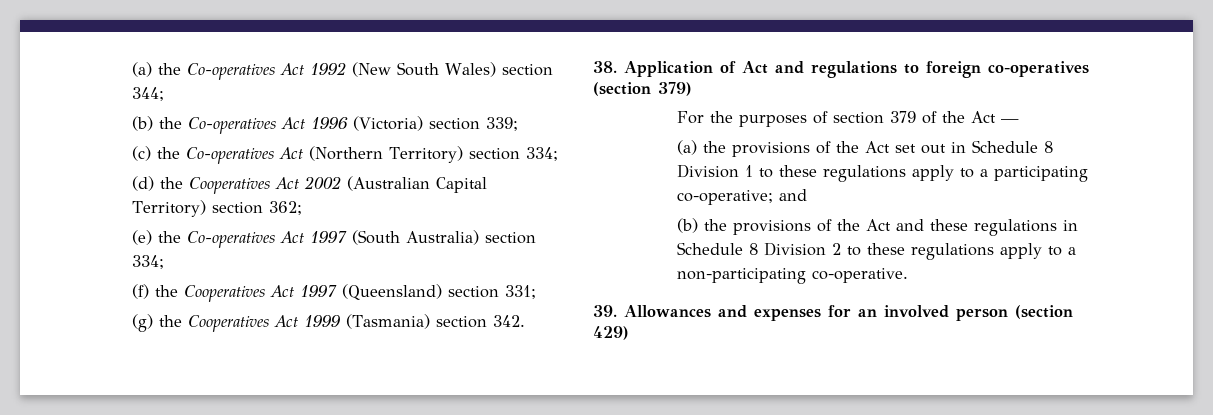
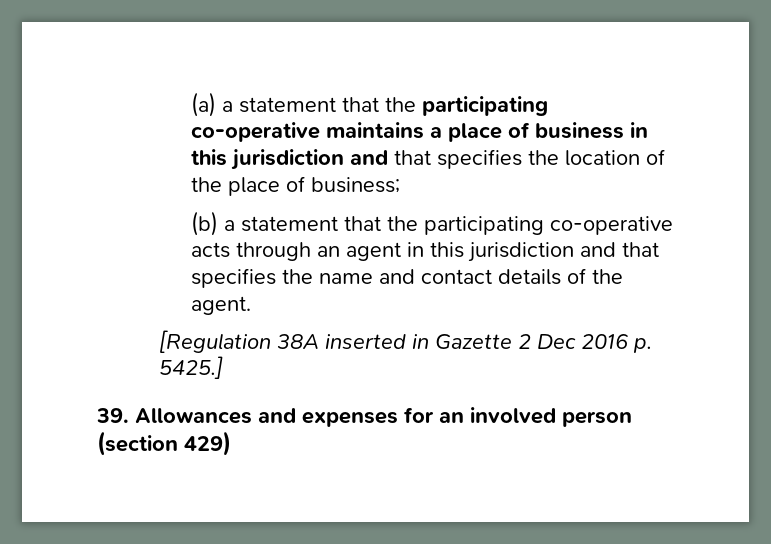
- (a) the Co-operatives Act 1992 (New South Wales) section 344;
- (b) the Co-operatives Act 1996 (Victoria) section 339;
- (c) the Co-operatives Act (Northern Territory) section 334;
- (d) the Cooperatives Act 2002 (Australian Capital Territory) section 362;
- (e) the Co-operatives Act 1997 (South Australia) section 334;
- (f) the Cooperatives Act 1997 (Queensland) section 331;
- (g) the Cooperatives Act 1999 (Tasmania) section 342.
- 38. Application of Act and regulations to foreign co-operatives (section 379)
- For the purposes of section 379 of the Act —
- (a) the provisions of the Act set out in Schedule 8 Division 1 to these regulations apply to a participating co-operative; and
- (b) the provisions of the Act and these regulations in Schedule 8 Division 2 to these regulations apply to a non-participating co-operative.
+ (a) a statement that the participating co-operative maintains a place of business in this jurisdiction and that specifies the location of the place of business;
+ (b) a statement that the participating co-operative acts through an agent in this jurisdiction and that specifies the name and contact details of the agent.
+ [Regulation 38A inserted in Gazette 2 Dec 2016 p. 5425.]

